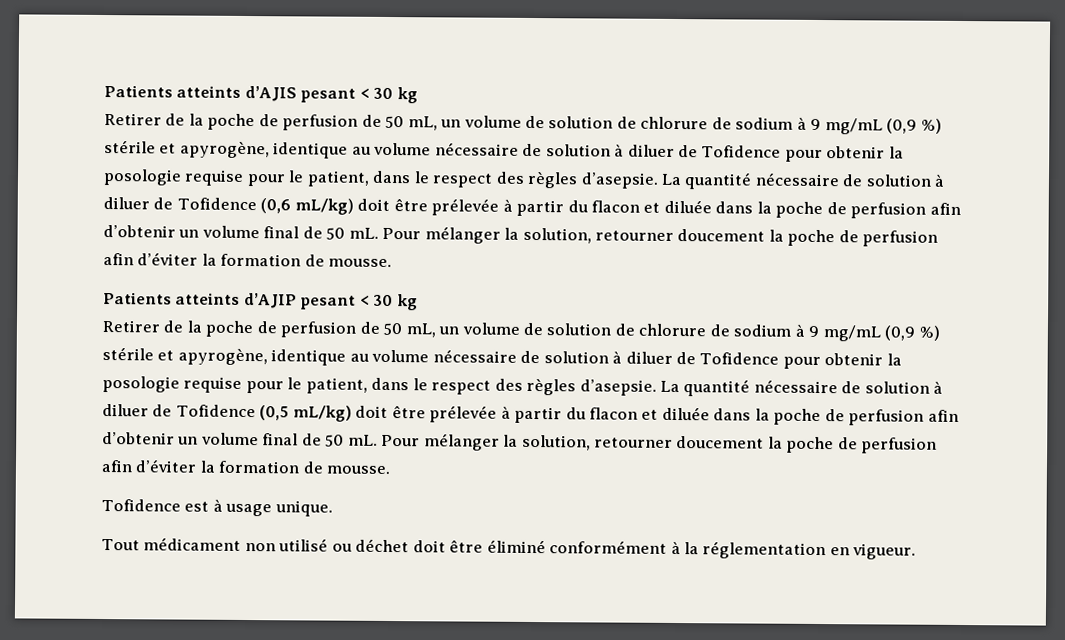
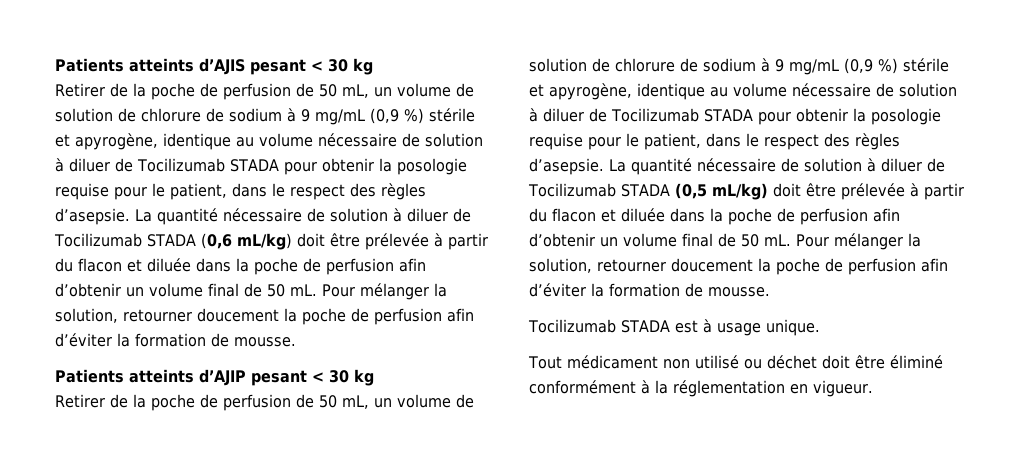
  Patients atteints d’AJIS pesant < 30 kg
- Retirer de la poche de perfusion de 50 mL, un volume de solution de chlorure de sodium à 9 mg/mL (0,9 %) stérile et apyrogène, identique au volume nécessaire de solution à diluer de Tofidence pour obtenir la posologie requise pour le patient, dans le respect des règles d’asepsie.
+ Retirer de la poche de perfusion de 50 mL, un volume de solution de chlorure de sodium à 9 mg/mL (0,9 %) stérile et apyrogène, identique au volume nécessaire de solution à diluer de Tocilizumab STADA pour obtenir la posologie requise pour le patient, dans le respect des règles d’asepsie.
- La quantité nécessaire de solution à diluer de Tofidence (0,6 mL/kg) doit être prélevée à partir du flacon et diluée dans la poche de perfusion afin d’obtenir un volume final de 50 mL.
+ La quantité nécessaire de solution à diluer de Tocilizumab STADA (0,6 mL/kg) doit être prélevée à partir du flacon et diluée dans la poche de perfusion afin d’obtenir un volume final de 50 mL.
  Patients atteints d’AJIP pesant < 30 kg
- Retirer de la poche de perfusion de 50 mL, un volume de solution de chlorure de sodium à 9 mg/mL (0,9 %) stérile et apyrogène, identique au volume nécessaire de solution à diluer de Tofidence pour obtenir la posologie requise pour le patient, dans le respect des règles d’asepsie.
+ Retirer de la poche de perfusion de 50 mL, un volume de solution de chlorure de sodium à 9 mg/mL (0,9 %) stérile et apyrogène, identique au volume nécessaire de solution à diluer de Tocilizumab STADA pour obtenir la posologie requise pour le patient, dans le respect des règles d’asepsie.
- La quantité nécessaire de solution à diluer de Tofidence (0,5 mL/kg) doit être prélevée à partir du flacon et diluée dans la poche de perfusion afin d’obtenir un volume final de 50 mL.
+ La quantité nécessaire de solution à diluer de Tocilizumab STADA (0,5 mL/kg) doit être prélevée à partir du flacon et diluée dans la poche de perfusion afin d’obtenir un volume final de 50 mL.
- Tofidence est à usage unique.
+ Tocilizumab STADA est à usage unique.

